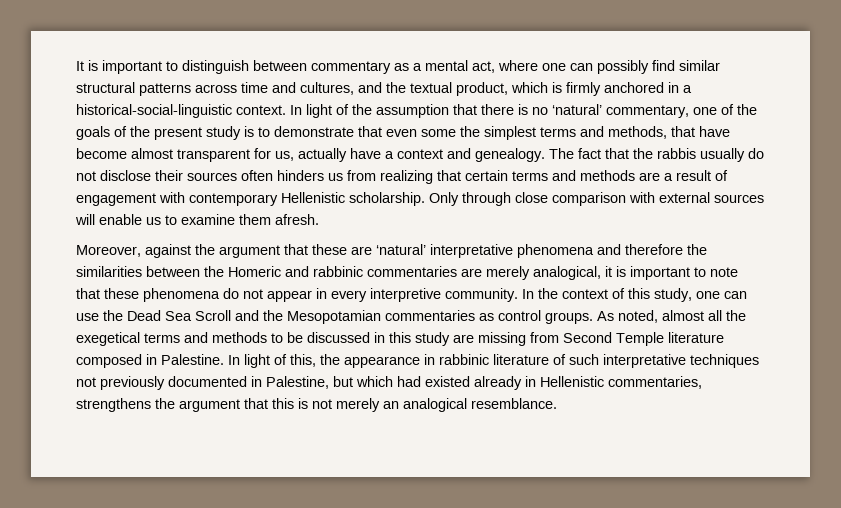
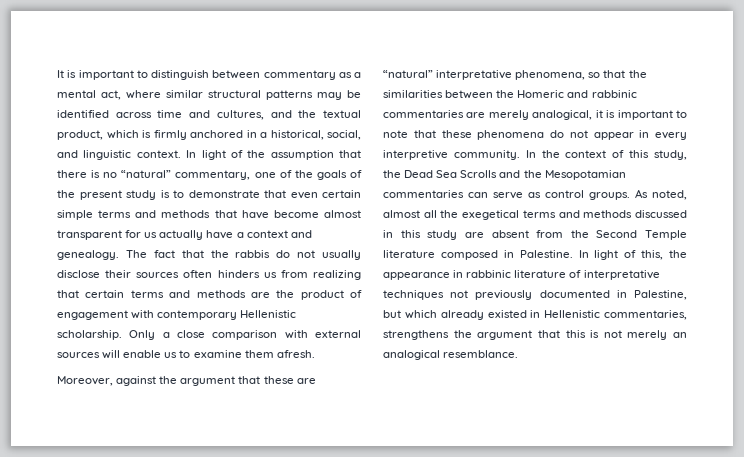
- It is important to distinguish between commentary as a mental act, where one can possibly find similar structural patterns across time and cultures, and the textual product, which is firmly anchored in a historical-social-linguistic context.
+ It is important to distinguish between commentary as a mental act, where similar structural patterns may be identified across time and cultures, and the textual product, which is firmly anchored in a historical, social, and linguistic context.
- In light of the assumption that there is no ‘natural’ commentary, one of the goals of the present study is to demonstrate that even some the simplest terms and methods, that have become almost transparent for us, actually have a context and genealogy.
+ In light of the assumption that there is no “natural” commentary, one of the goals of the present study is to demonstrate that even certain simple terms and methods that have become almost transparent for us actually have a context and genealogy.
- The fact that the rabbis usually do not disclose their sources often hinders us from realizing that certain terms and methods are a result of engagement with contemporary Hellenistic scholarship.
+ The fact that the rabbis do not usually disclose their sources often hinders us from realizing that certain terms and methods are the product of engagement with contemporary Hellenistic scholarship.
- Only through close comparison with external sources will enable us to examine them afresh.
+ Only a close comparison with external sources will enable us to examine them afresh.
- Moreover, against the argument that these are ‘natural’ interpretative phenomena and therefore the similarities between the Homeric and rabbinic commentaries are merely analogical, it is important to note that these phenomena do not appear in every interpretive community.
+ Moreover, against the argument that these are “natural” interpretative phenomena, so that the similarities between the Homeric and rabbinic commentaries are merely analogical, it is important to note that these phenomena do not appear in every interpretive community.
- In the context of this study, one can use the Dead Sea Scroll and the Mesopotamian commentaries as control groups.
+ In the context of this study, the Dead Sea Scrolls and the Mesopotamian commentaries can serve as control groups.
- As noted, almost all the exegetical terms and methods to be discussed in this study are missing from Second Temple literature composed in Palestine.
+ As noted, almost all the exegetical terms and methods discussed in this study are absent from the Second Temple literature composed in Palestine.
- In light of this, the appearance in rabbinic literature of such interpretative techniques not previously documented in Palestine, but which had existed already in Hellenistic commentaries, strengthens the argument that this is not merely an analogical resemblance.
+ In light of this, the appearance in rabbinic literature of interpretative techniques not previously documented in Palestine, but which already existed in Hellenistic commentaries, strengthens the argument that this is not merely an analogical resemblance.

